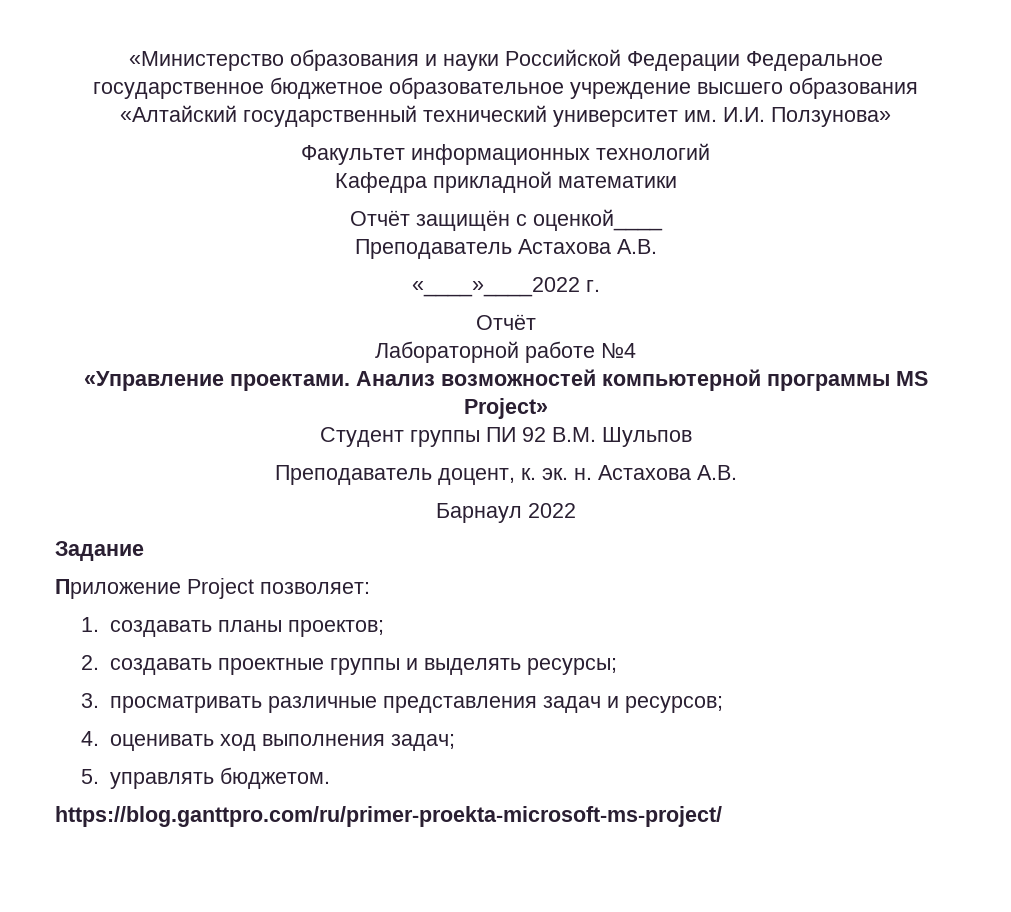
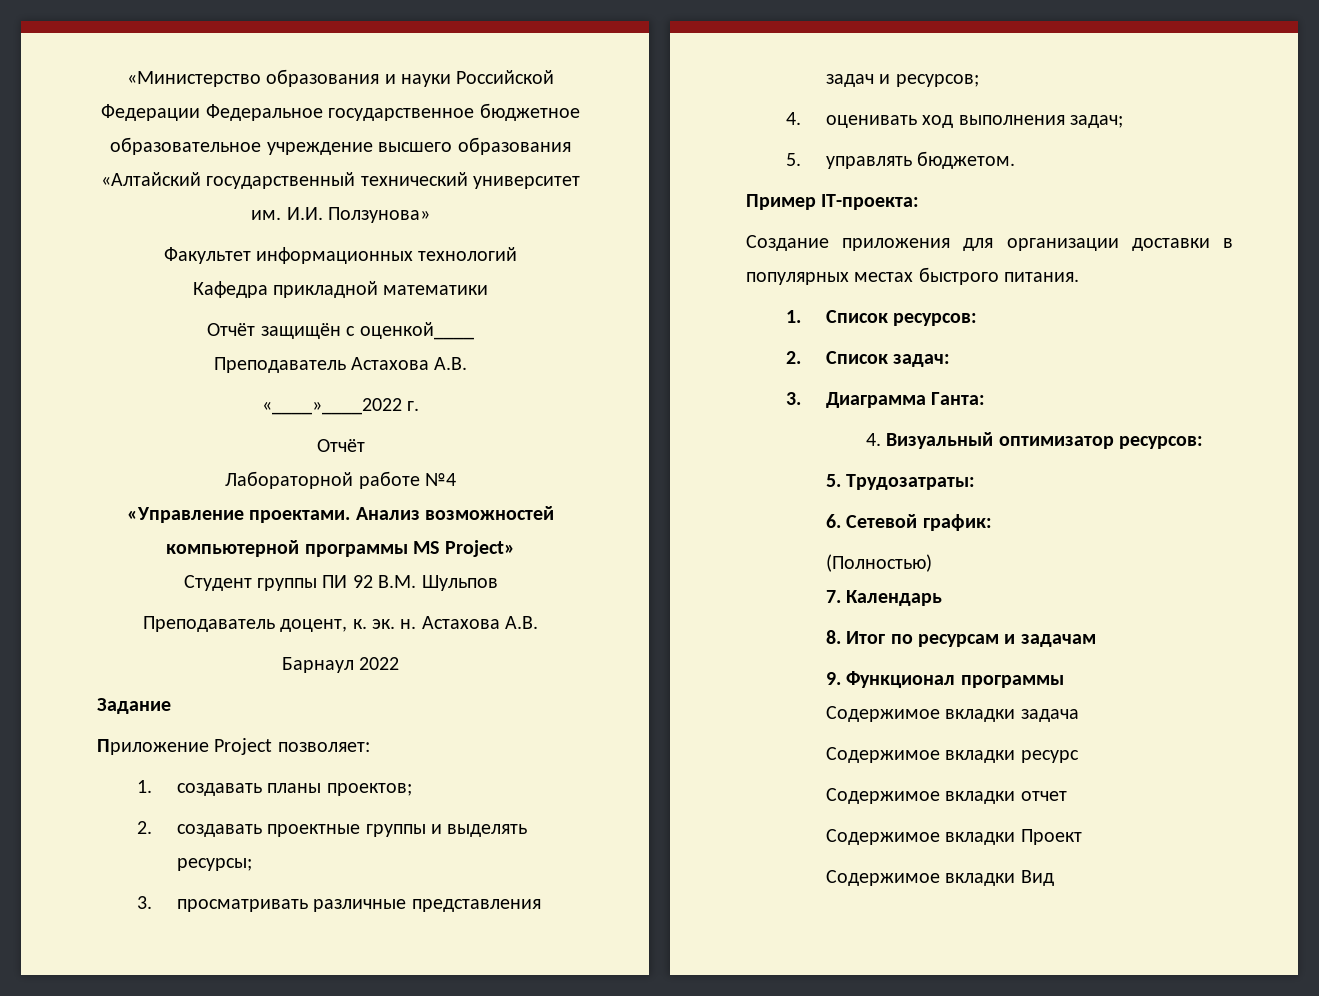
- https://blog.ganttpro.com/ru/primer-proekta-microsoft-ms-project/
+ Пример IT-проекта:
+ Создание приложения для организации доставки в популярных местах быстрого питания.
+ 1. Список ресурсов:
+ 2. Список задач:
+ 3. Диаграмма Ганта:
+ 4. Визуальный оптимизатор ресурсов:
+ 5. Трудозатраты:
+ 6. Сетевой график:
+ (Полностью)
+ 7. Календарь
+ 8. Итог по ресурсам и задачам
+ 9. Функционал программы
+ Содержимое вкладки задача
+ Содержимое вкладки ресурс
+ Содержимое вкладки отчет
+ Содержимое вкладки Проект
+ Содержимое вкладки Вид

